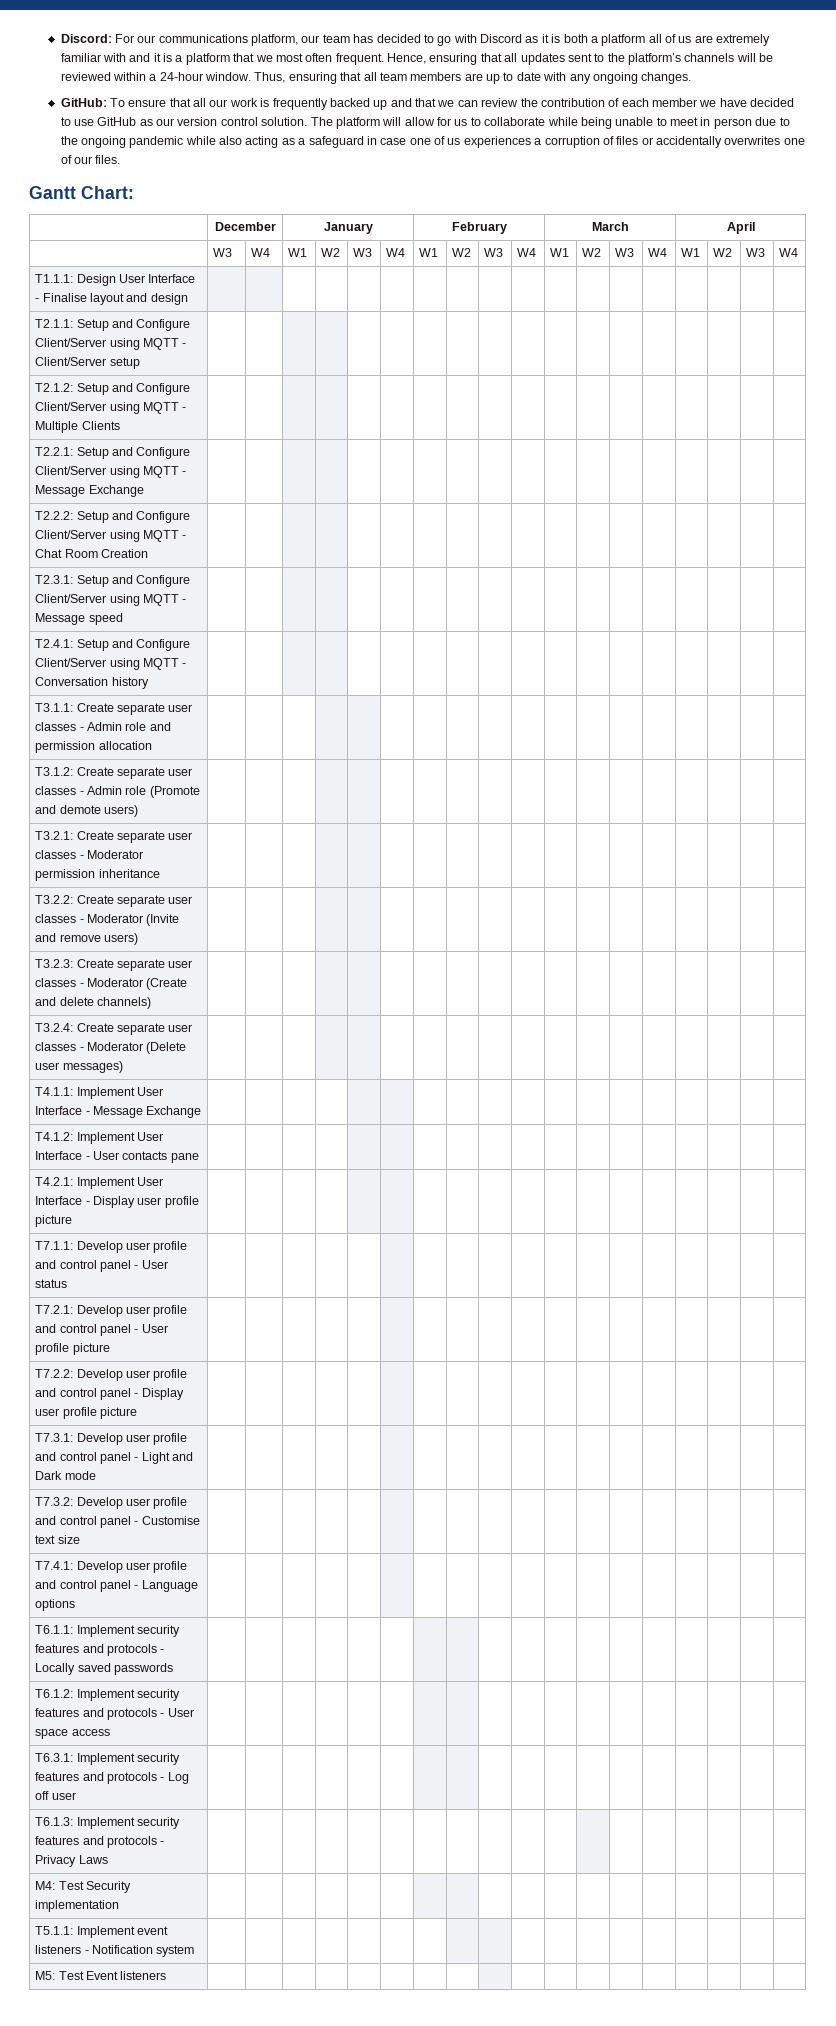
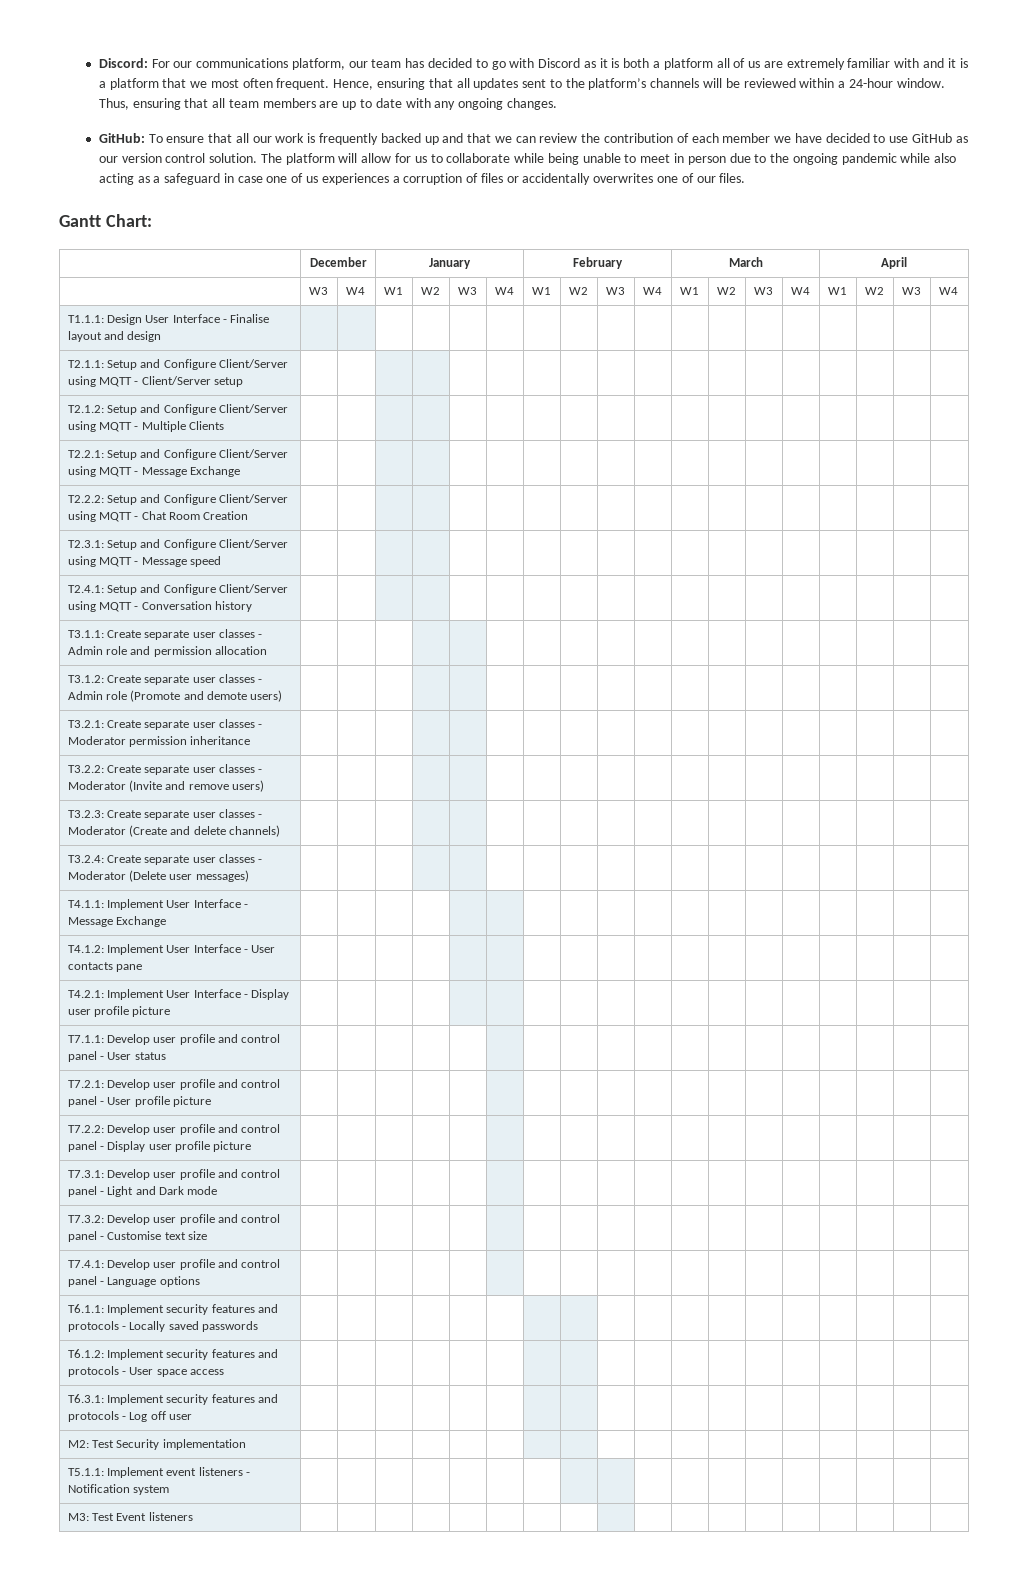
- T6.1.3: Implement security features and protocols - Privacy Laws | | | | | | | | | | | | | | | | | |
- M4: Test Security implementation | | | | | | | | | | | | | | | | | |
+ M2: Test Security implementation | | | | | | | | | | | | | | | | | |
- M5: Test Event listeners | | | | | | | | | | | | | | | | | |
+ M3: Test Event listeners | | | | | | | | | | | | | | | | | |

